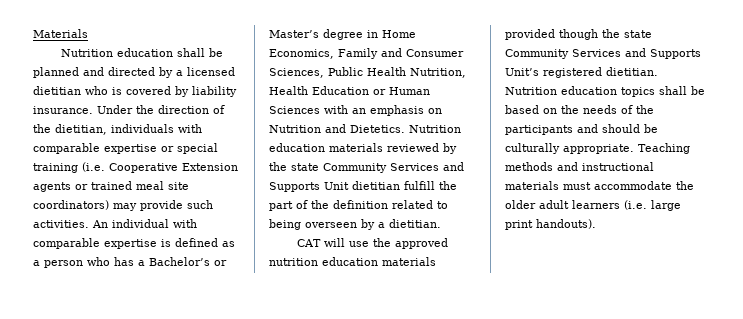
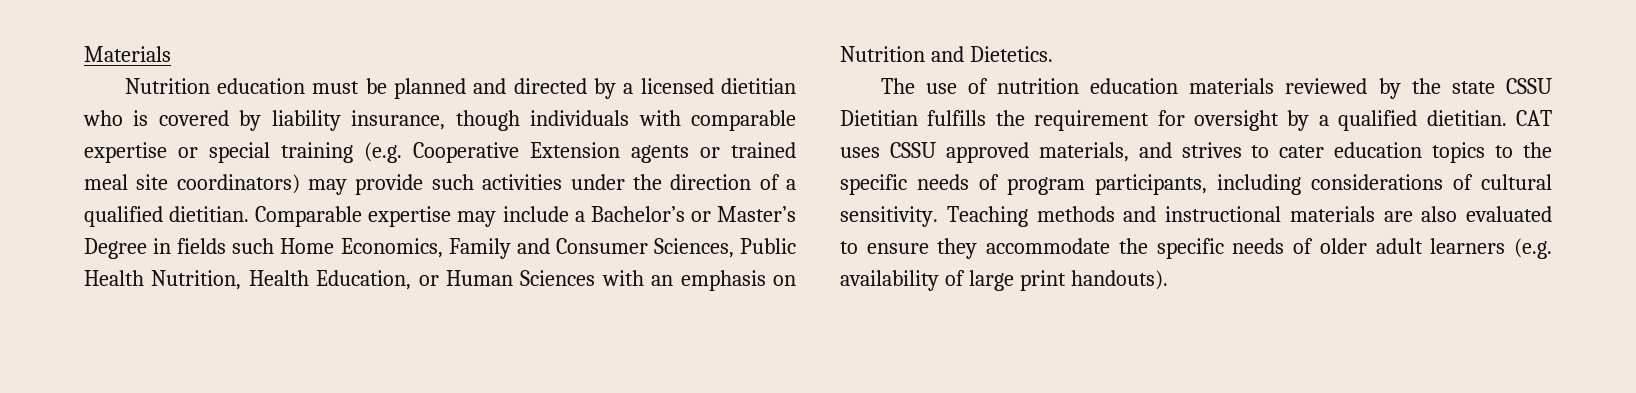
- Nutrition education shall be planned and directed by a licensed dietitian who is covered by liability insurance. Under the direction of the dietitian, individuals with comparable expertise or special training (i.e. Cooperative Extension agents or trained meal site coordinators) may provide such activities. An individual with comparable expertise is defined as a person who has a Bachelor’s or Master’s degree in Home Economics, Family and Consumer Sciences, Public Health Nutrition, Health Education or Human Sciences with an emphasis on Nutrition and Dietetics. Nutrition education materials reviewed by the state Community Services and Supports Unit dietitian fulfill the part of the definition related to being overseen by a dietitian.
- CAT will use the approved nutrition education materials provided though the state Community Services and Supports Unit’s registered dietitian. Nutrition education topics shall be based on the needs of the participants and should be culturally appropriate.
+ Nutrition education must be planned and directed by a licensed dietitian who is covered by liability insurance, though individuals with comparable expertise or special training (e.g. Cooperative Extension agents or trained meal site coordinators) may provide such activities under the direction of a qualified dietitian. Comparable expertise may include a Bachelor’s or Master’s Degree in fields such Home Economics, Family and Consumer Sciences, Public Health Nutrition, Health Education, or Human Sciences with an emphasis on Nutrition and Dietetics.
+ The use of nutrition education materials reviewed by the state CSSU Dietitian fulfills the requirement for oversight by a qualified dietitian. CAT uses CSSU approved materials, and strives to cater education topics to the specific needs of program participants, including considerations of cultural sensitivity.
- Teaching methods and instructional materials must accommodate the older adult learners (i.e. large print handouts).
+ Teaching methods and instructional materials are also evaluated to ensure they accommodate the specific needs of older adult learners (e.g. availability of large print handouts).

